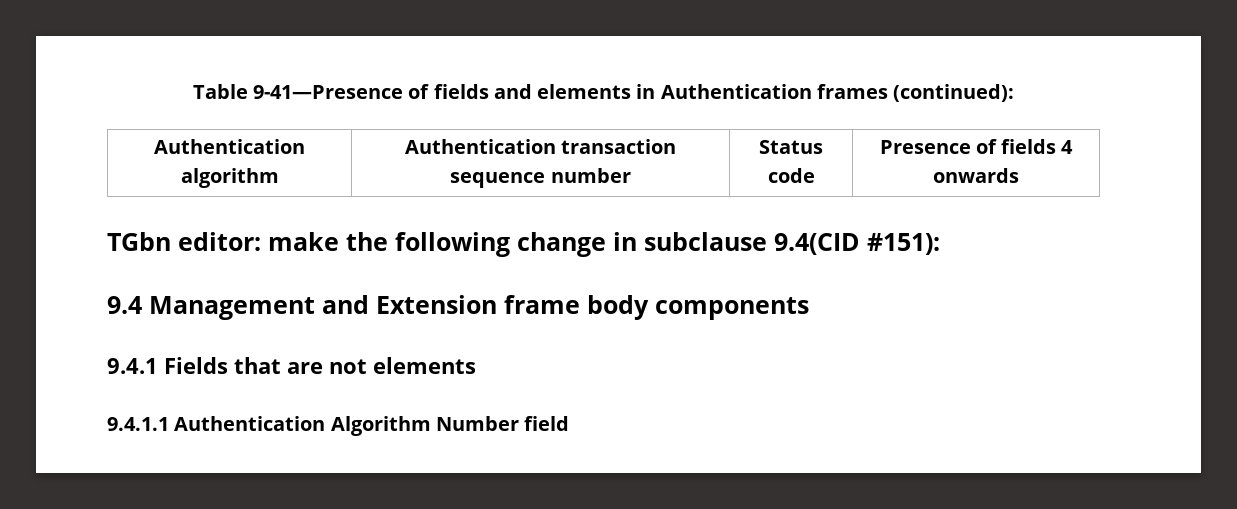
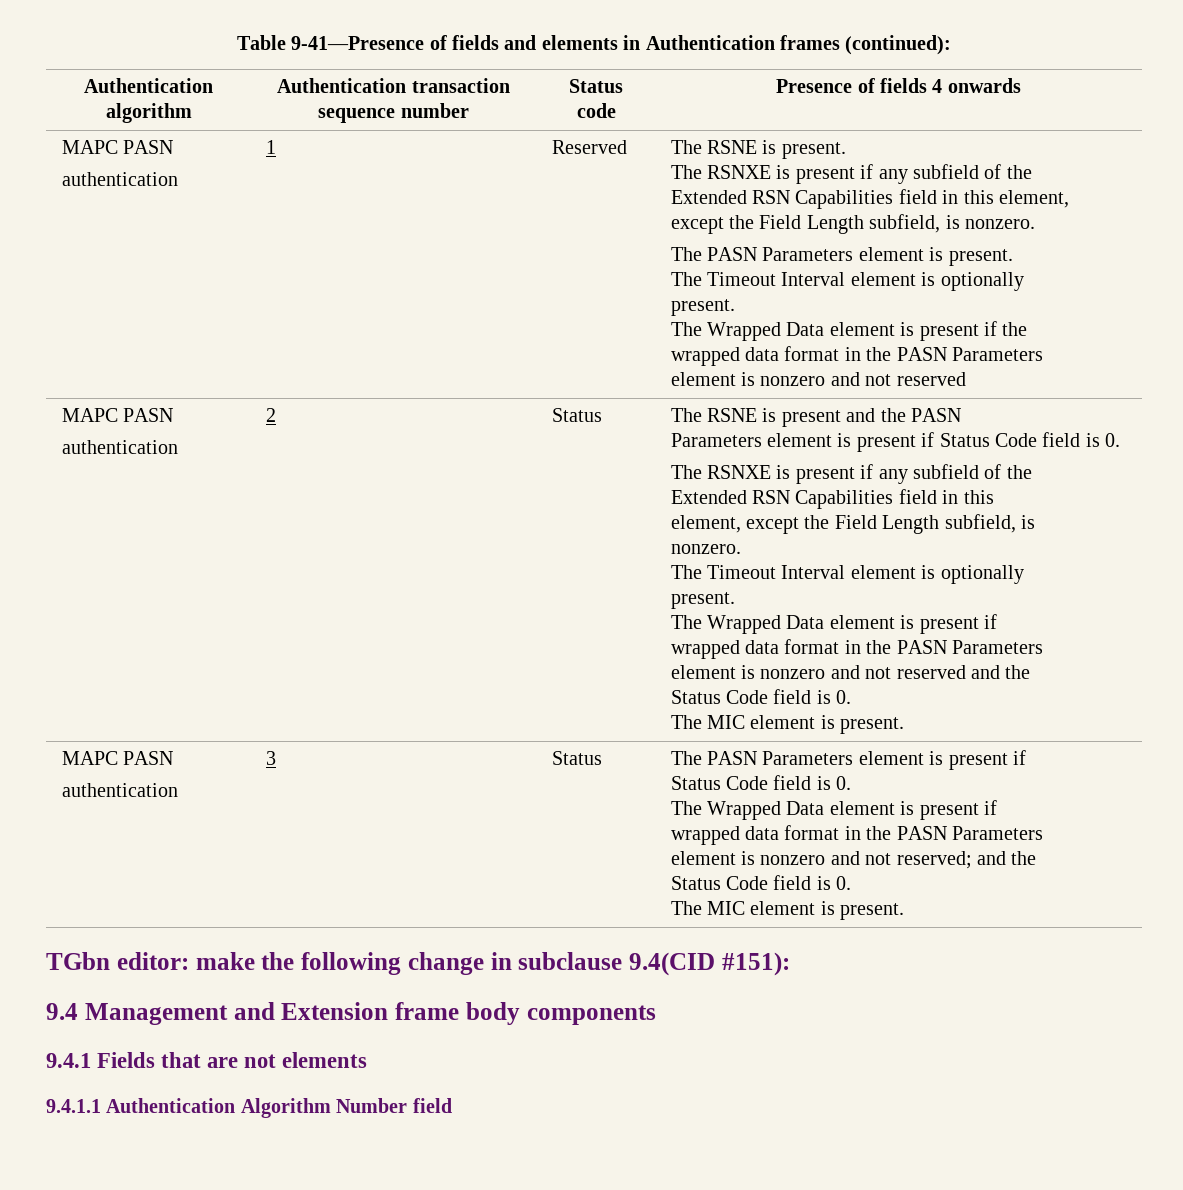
  Authentication algorithm | Authentication transaction sequence number | Status code | Presence of fields 4 onwards
+ MAPC PASN
+ authentication | 1 | Reserved | The RSNE is present.
+ The RSNXE is present if any subfield of the
+ Extended RSN Capabilities field in this element, except the Field Length subfield, is nonzero.
+ The PASN Parameters element is present.
+ The Timeout Interval element is optionally
+ present.
+ The Wrapped Data element is present if the
+ wrapped data format in the PASN Parameters
+ element is nonzero and not reserved
+ MAPC PASN
+ authentication | 2 | Status | The RSNE is present and the PASN
+ Parameters element is present if Status Code field is 0.
+ The RSNXE is present if any subfield of the
+ Extended RSN Capabilities field in this
+ element, except the Field Length subfield, is
+ nonzero.
+ The Timeout Interval element is optionally
+ present.
+ The Wrapped Data element is present if
+ wrapped data format in the PASN Parameters
+ element is nonzero and not reserved and the
+ Status Code field is 0.
+ The MIC element is present.
+ MAPC PASN
+ authentication | 3 | Status | The PASN Parameters element is present if
+ Status Code field is 0.
+ The Wrapped Data element is present if
+ wrapped data format in the PASN Parameters
+ element is nonzero and not reserved; and the
+ Status Code field is 0.
+ The MIC element is present.

